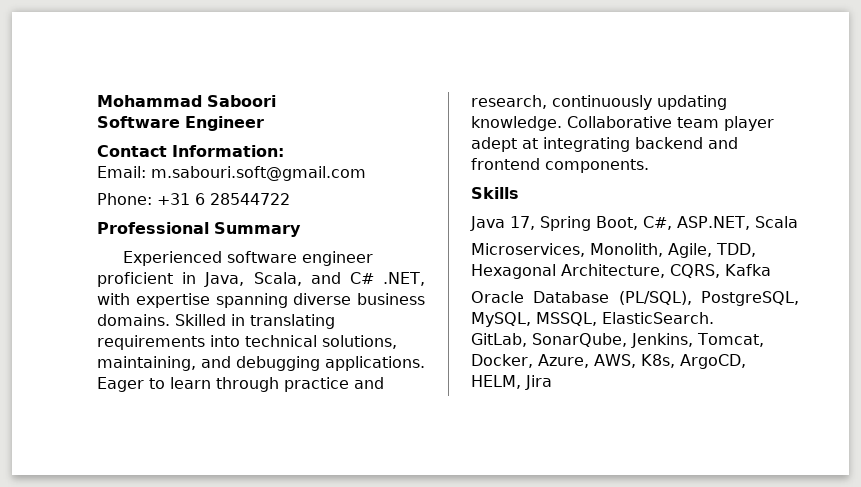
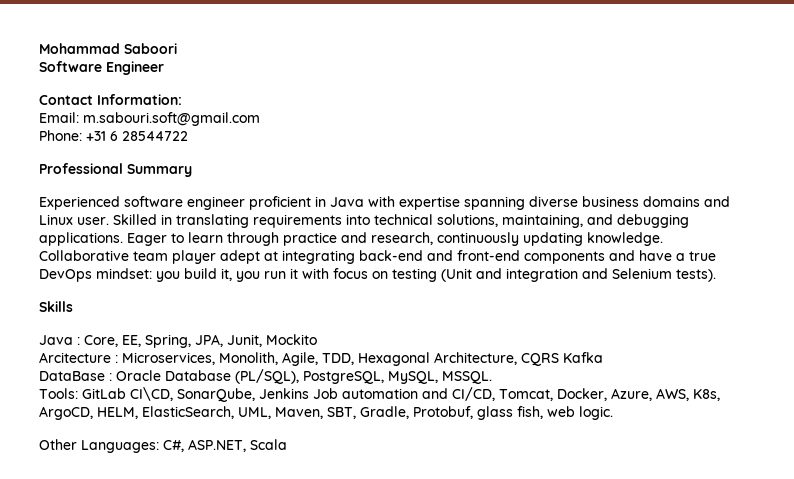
- Experienced software engineer proficient in Java, Scala, and C# .NET, with expertise spanning diverse business domains.
+ Experienced software engineer proficient in Java with expertise spanning diverse business domains and Linux user.
- Collaborative team player adept at integrating backend and frontend components.
+ Collaborative team player adept at integrating back-end and front-end components and have a true DevOps mindset: you build it, you run it with focus on testing (Unit and integration and Selenium tests).
  Skills
- Java 17, Spring Boot, C#, ASP.NET, Scala
- Microservices, Monolith, Agile, TDD, Hexagonal Architecture, CQRS, Kafka
+ Java : Core, EE, Spring, JPA, Junit, Mockito
+ Arcitecture : Microservices, Monolith, Agile, TDD, Hexagonal Architecture, CQRS Kafka
- Oracle Database (PL/SQL), PostgreSQL, MySQL, MSSQL, ElasticSearch.
- GitLab, SonarQube, Jenkins, Tomcat, Docker, Azure, AWS, K8s, ArgoCD, HELM, Jira
+ DataBase : Oracle Database (PL/SQL), PostgreSQL, MySQL, MSSQL.
+ Tools: GitLab CI\CD, SonarQube, Jenkins Job automation and CI/CD, Tomcat, Docker, Azure, AWS, K8s, ArgoCD, HELM, ElasticSearch, UML, Maven, SBT, Gradle, Protobuf, glass fish, web logic.
+ Other Languages: C#, ASP.NET, Scala

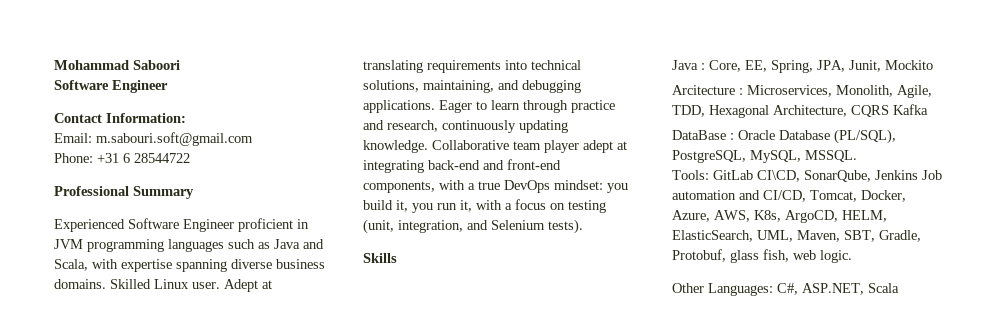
- Experienced software engineer proficient in Java with expertise spanning diverse business domains and Linux user. Skilled in translating requirements into technical solutions, maintaining, and debugging applications.
+ Experienced Software Engineer proficient in JVM programming languages such as Java and Scala, with expertise spanning diverse business domains. Skilled Linux user. Adept at translating requirements into technical solutions, maintaining, and debugging applications.
- Collaborative team player adept at integrating back-end and front-end components and have a true DevOps mindset: you build it, you run it with focus on testing (Unit and integration and Selenium tests).
+ Collaborative team player adept at integrating back-end and front-end components, with a true DevOps mindset: you build it, you run it, with a focus on testing (unit, integration, and Selenium tests).

